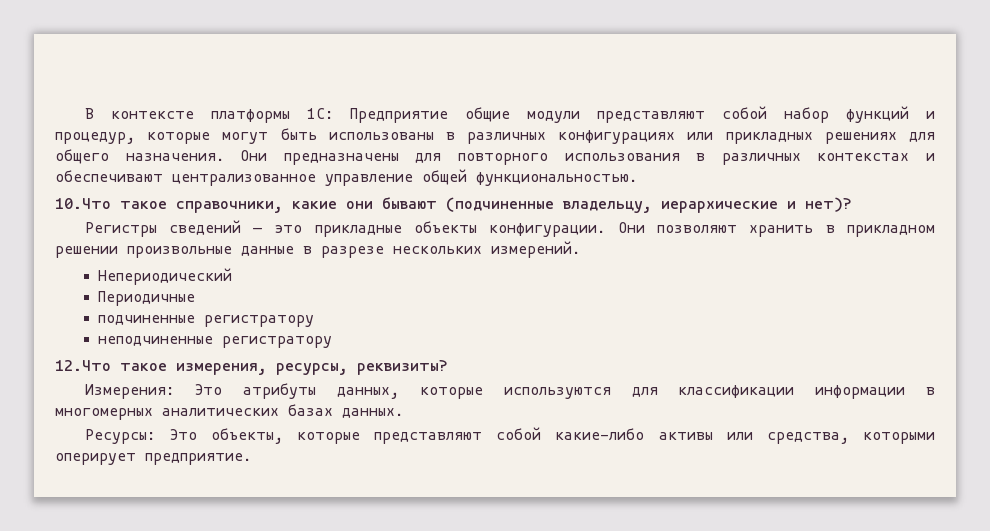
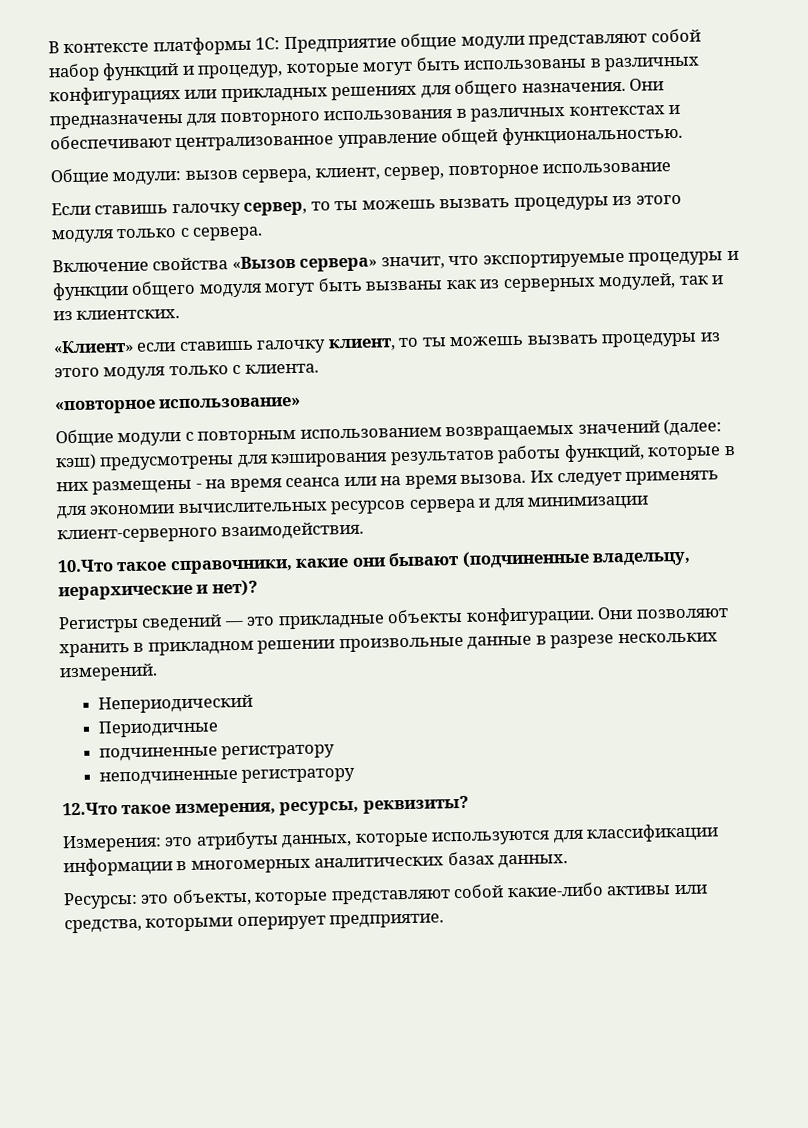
+ Общие модули: вызов сервера, клиент, сервер, повторное использование
+ Если ставишь галочку сервер, то ты можешь вызвать процедуры из этого модуля только с сервера.
+ Включение свойства «Вызов сервера» значит, что экспортируемые процедуры и функции общего модуля могут быть вызваны как из серверных модулей, так и из клиентских.
+ «Клиент» если ставишь галочку клиент, то ты можешь вызвать процедуры из этого модуля только с клиента.
+ «повторное использование»
+ Общие модули с повторным использованием возвращаемых значений (далее: кэш) предусмотрены для кэширования результатов работы функций, которые в них размещены - на время сеанса или на время вызова. Их следует применять для экономии вычислительных ресурсов сервера и для минимизации клиент-серверного взаимодействия.
- Измерения: Это атрибуты данных, которые используются для классификации информации в многомерных аналитических базах данных.
+ Измерения: это атрибуты данных, которые используются для классификации информации в многомерных аналитических базах данных.
- Ресурсы: Это объекты, которые представляют собой какие-либо активы или средства, которыми оперирует предприятие.
+ Ресурсы: это объекты, которые представляют собой какие-либо активы или средства, которыми оперирует предприятие.

